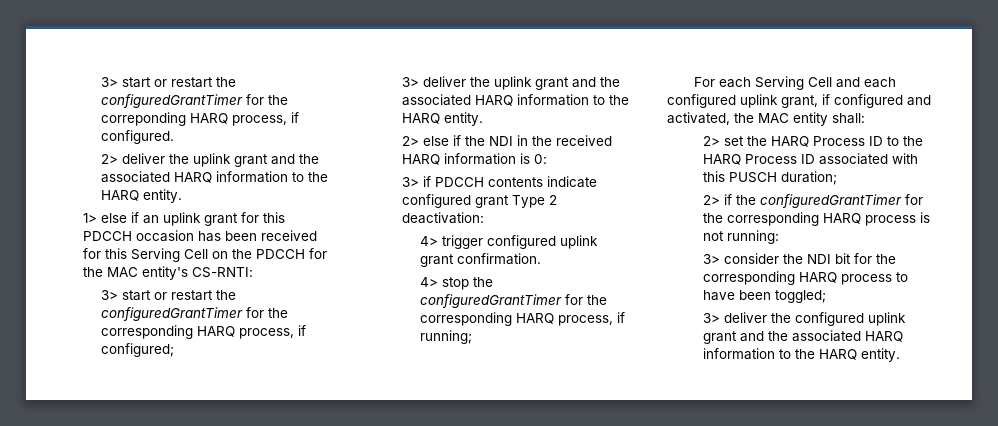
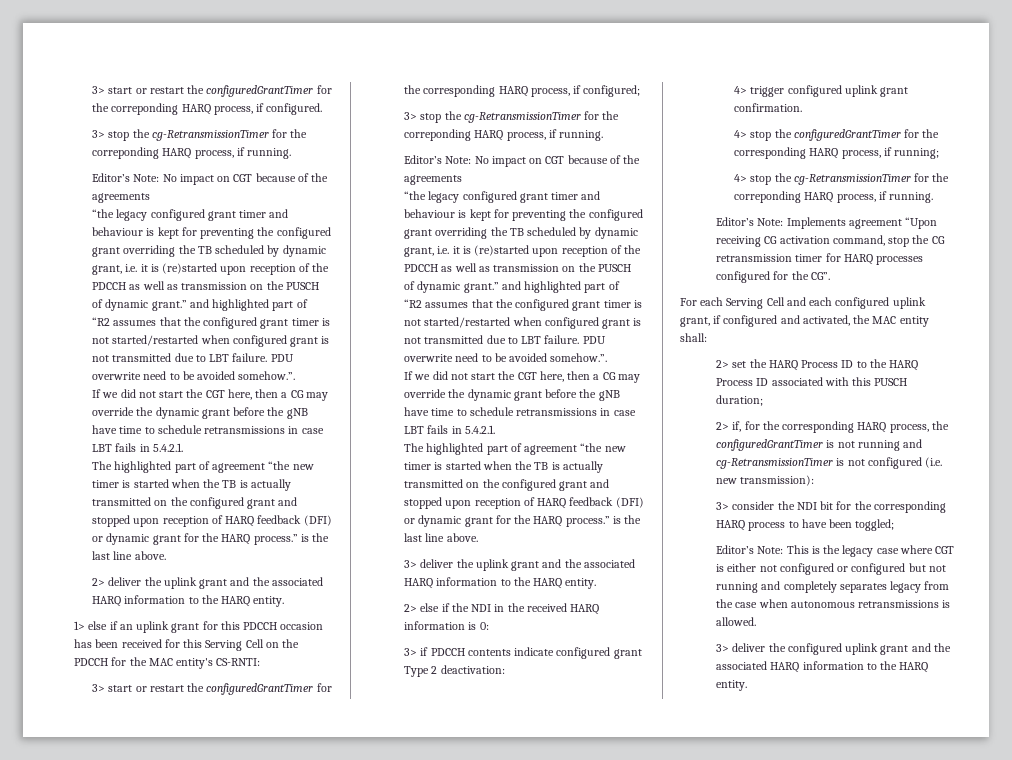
  3> start or restart the configuredGrantTimer for the correponding HARQ process, if configured.
+ 3> stop the cg-RetransmissionTimer for the correponding HARQ process, if running.
+ Editor’s Note: No impact on CGT because of the agreements
+ “the legacy configured grant timer and behaviour is kept for preventing the configured grant overriding the TB scheduled by dynamic grant, i.e. it is (re)started upon reception of the PDCCH as well as transmission on the PUSCH of dynamic grant.” and highlighted part of
+ “R2 assumes that the configured grant timer is not started/restarted when configured grant is not transmitted due to LBT failure. PDU overwrite need to be avoided somehow.”.
+ If we did not start the CGT here, then a CG may override the dynamic grant before the gNB have time to schedule retransmissions in case LBT fails in 5.4.2.1.
+ The highlighted part of agreement “the new timer is started when the TB is actually transmitted on the configured grant and stopped upon reception of HARQ feedback (DFI) or dynamic grant for the HARQ process.” is the last line above.
  3> start or restart the configuredGrantTimer for the corresponding HARQ process, if configured;
+ 3> stop the cg-RetransmissionTimer for the correponding HARQ process, if running.
+ Editor’s Note: No impact on CGT because of the agreements
+ “the legacy configured grant timer and behaviour is kept for preventing the configured grant overriding the TB scheduled by dynamic grant, i.e. it is (re)started upon reception of the PDCCH as well as transmission on the PUSCH of dynamic grant.” and highlighted part of
+ “R2 assumes that the configured grant timer is not started/restarted when configured grant is not transmitted due to LBT failure. PDU overwrite need to be avoided somehow.”.
+ If we did not start the CGT here, then a CG may override the dynamic grant before the gNB have time to schedule retransmissions in case LBT fails in 5.4.2.1.
+ The highlighted part of agreement “the new timer is started when the TB is actually transmitted on the configured grant and stopped upon reception of HARQ feedback (DFI) or dynamic grant for the HARQ process.” is the last line above.
+ 4> stop the cg-RetransmissionTimer for the correponding HARQ process, if running.
+ Editor’s Note: Implements agreement “Upon receiving CG activation command, stop the CG retransmission timer for HARQ processes configured for the CG”.
- 2> if the configuredGrantTimer for the corresponding HARQ process is not running:
+ 2> if, for the corresponding HARQ process, the configuredGrantTimer is not running and cg-RetransmissionTimer is not configured (i.e. new transmission):
+ Editor’s Note: This is the legacy case where CGT is either not configured or configured but not running and completely separates legacy from the case when autonomous retransmissions is allowed.

